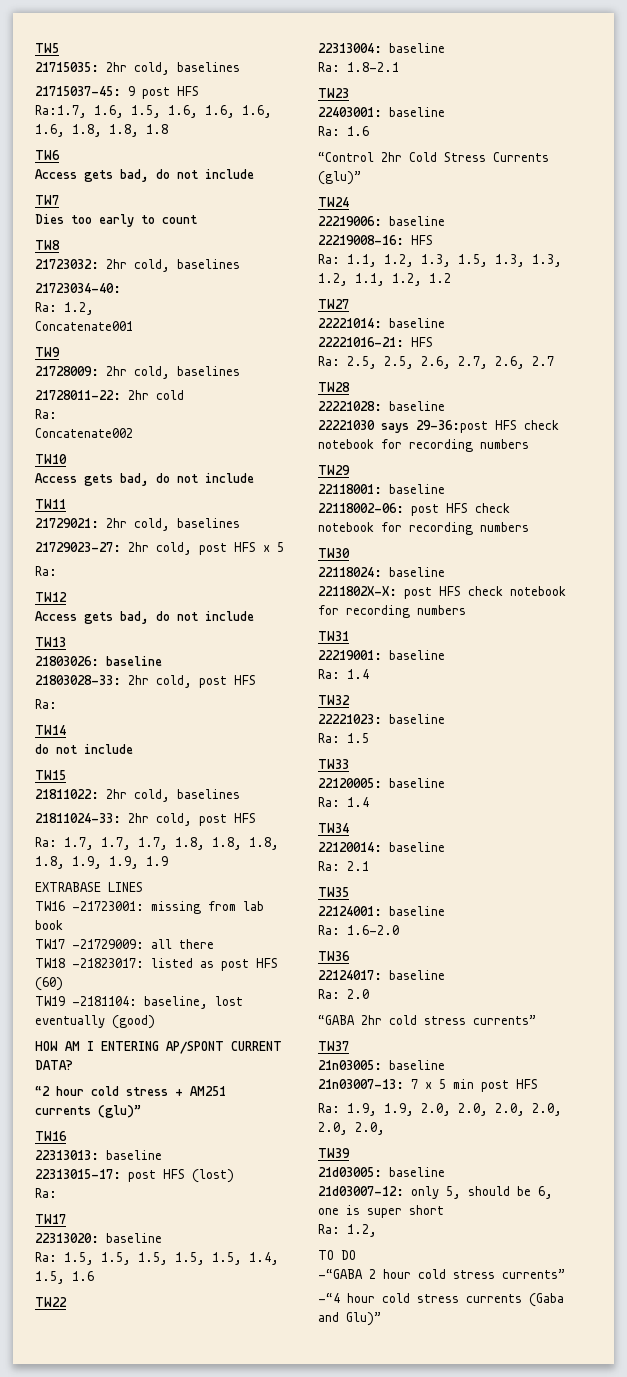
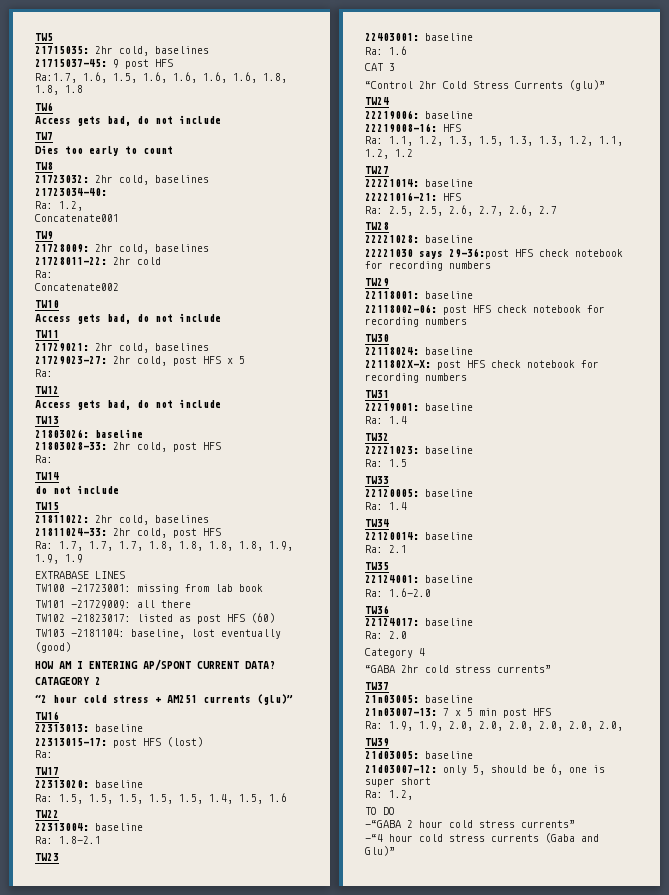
- TW16 -21723001: missing from lab book
+ TW100 -21723001: missing from lab book
- TW17 -21729009: all there
+ TW101 -21729009: all there
- TW18 -21823017: listed as post HFS (60)
+ TW102 -21823017: listed as post HFS (60)
- TW19 -2181104: baseline, lost eventually (good)
+ TW103 -2181104: baseline, lost eventually (good)
+ CATAGEORY 2
+ CAT 3
+ Category 4

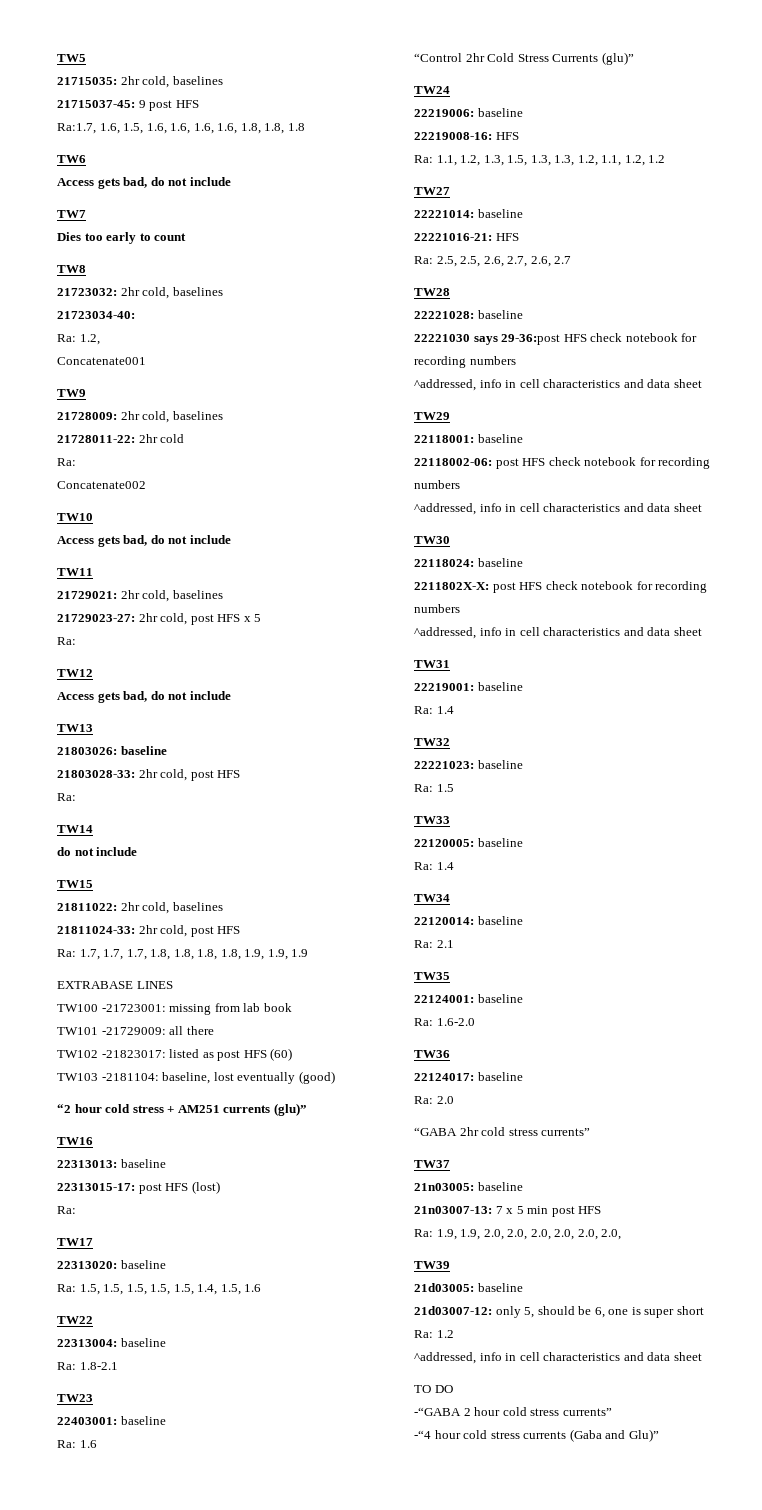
- HOW AM I ENTERING AP/SPONT CURRENT DATA?
- CATAGEORY 2
- CAT 3
  22221030 says 29-36:post HFS check notebook for recording numbers
+ ^addressed, info in cell characteristics and data sheet
  22118002-06: post HFS check notebook for recording numbers
+ ^addressed, info in cell characteristics and data sheet
  2211802X-X: post HFS check notebook for recording numbers
+ ^addressed, info in cell characteristics and data sheet
- Category 4
  21d03007-12: only 5, should be 6, one is super short
- Ra: 1.2,
+ Ra: 1.2
+ ^addressed, info in cell characteristics and data sheet

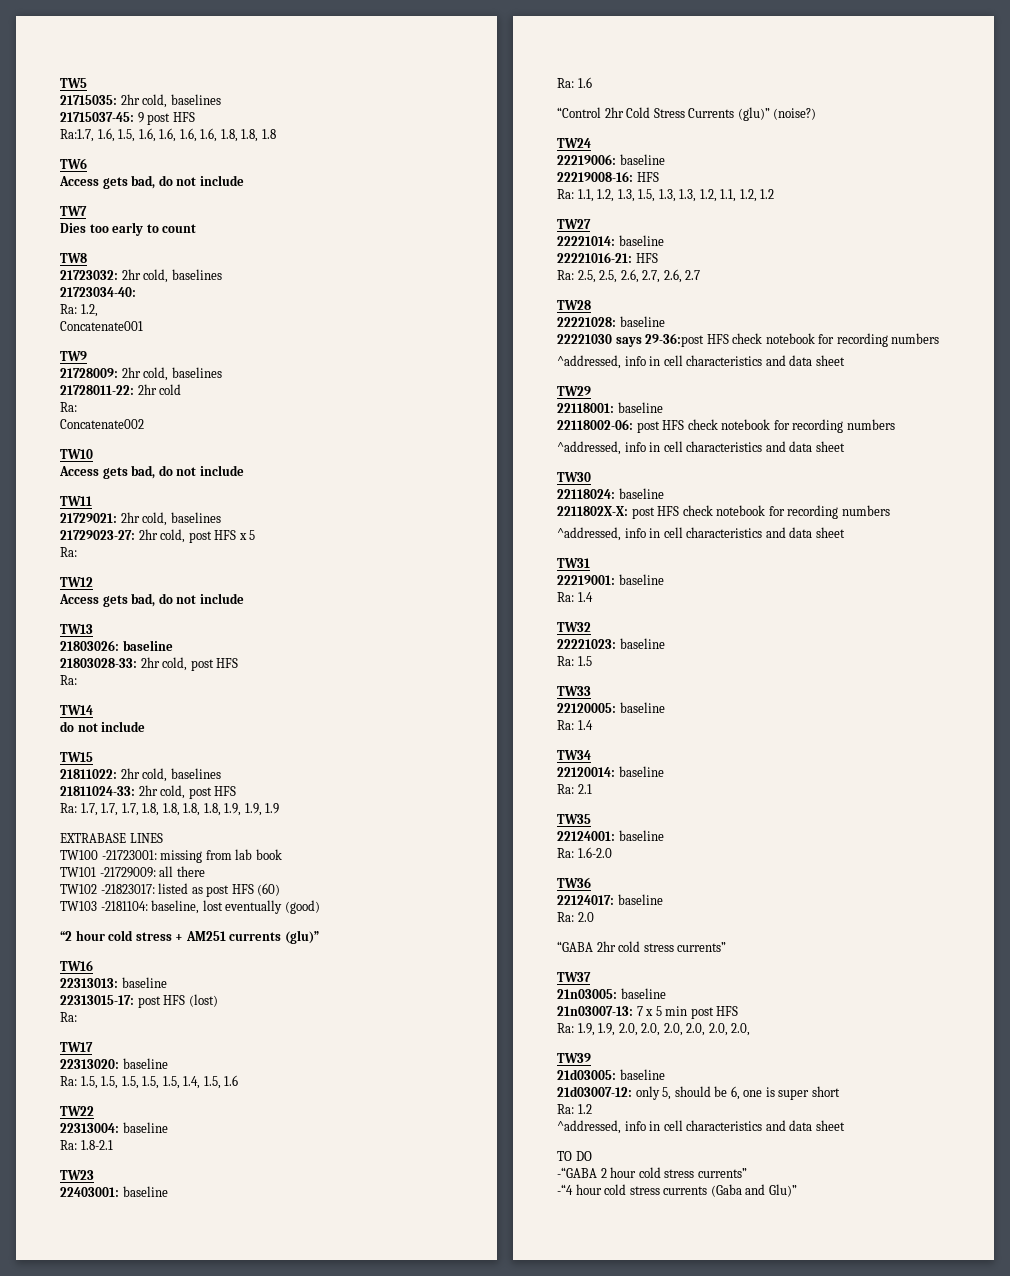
- “Control 2hr Cold Stress Currents (glu)”
+ “Control 2hr Cold Stress Currents (glu)” (noise?)

